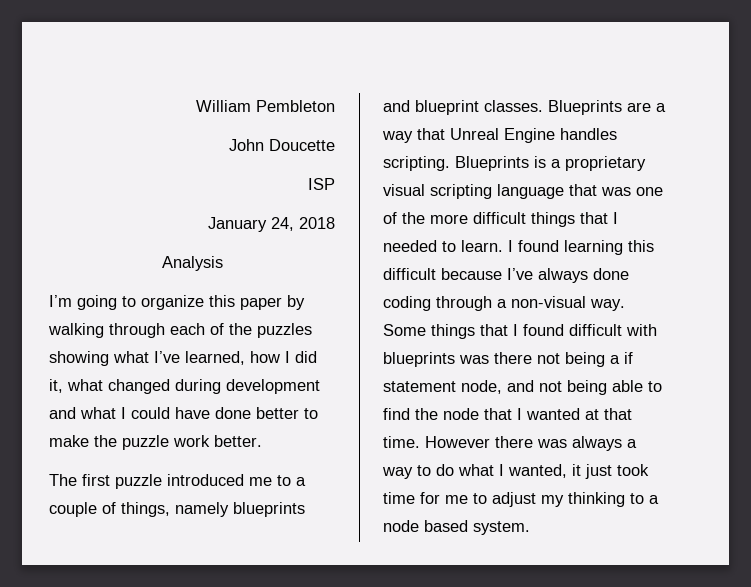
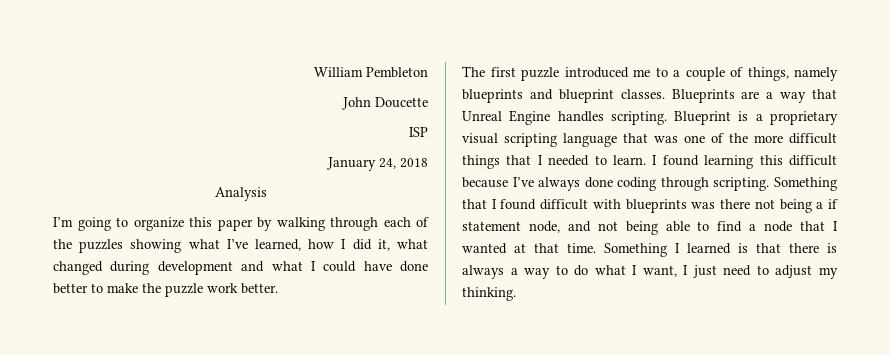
- Blueprints is a proprietary visual scripting language that was one of the more difficult things that I needed to learn.
+ Blueprint is a proprietary visual scripting language that was one of the more difficult things that I needed to learn.
- I found learning this difficult because I’ve always done coding through a non-visual way. Some things that I found difficult with blueprints was there not being a if statement node, and not being able to find the node that I wanted at that time.
+ I found learning this difficult because I’ve always done coding through scripting. Something that I found difficult with blueprints was there not being a if statement node, and not being able to find a node that I wanted at that time.
- However there was always a way to do what I wanted, it just took time for me to adjust my thinking to a node based system.
+ Something I learned is that there is always a way to do what I want, I just need to adjust my thinking.

